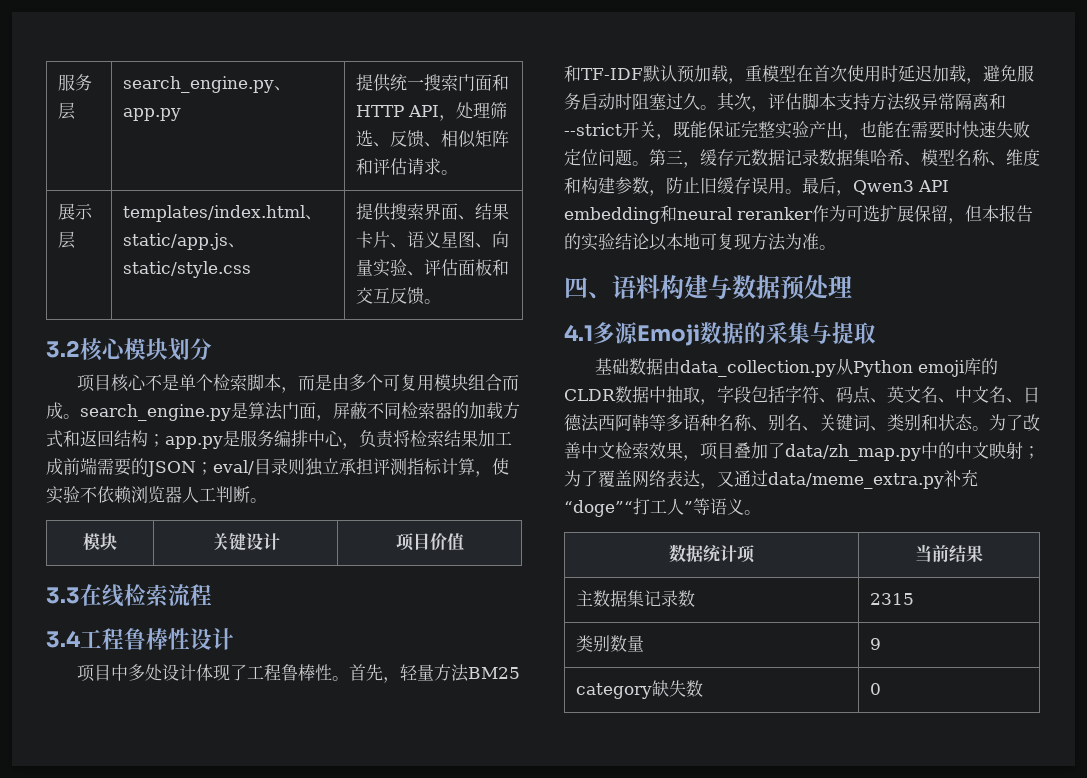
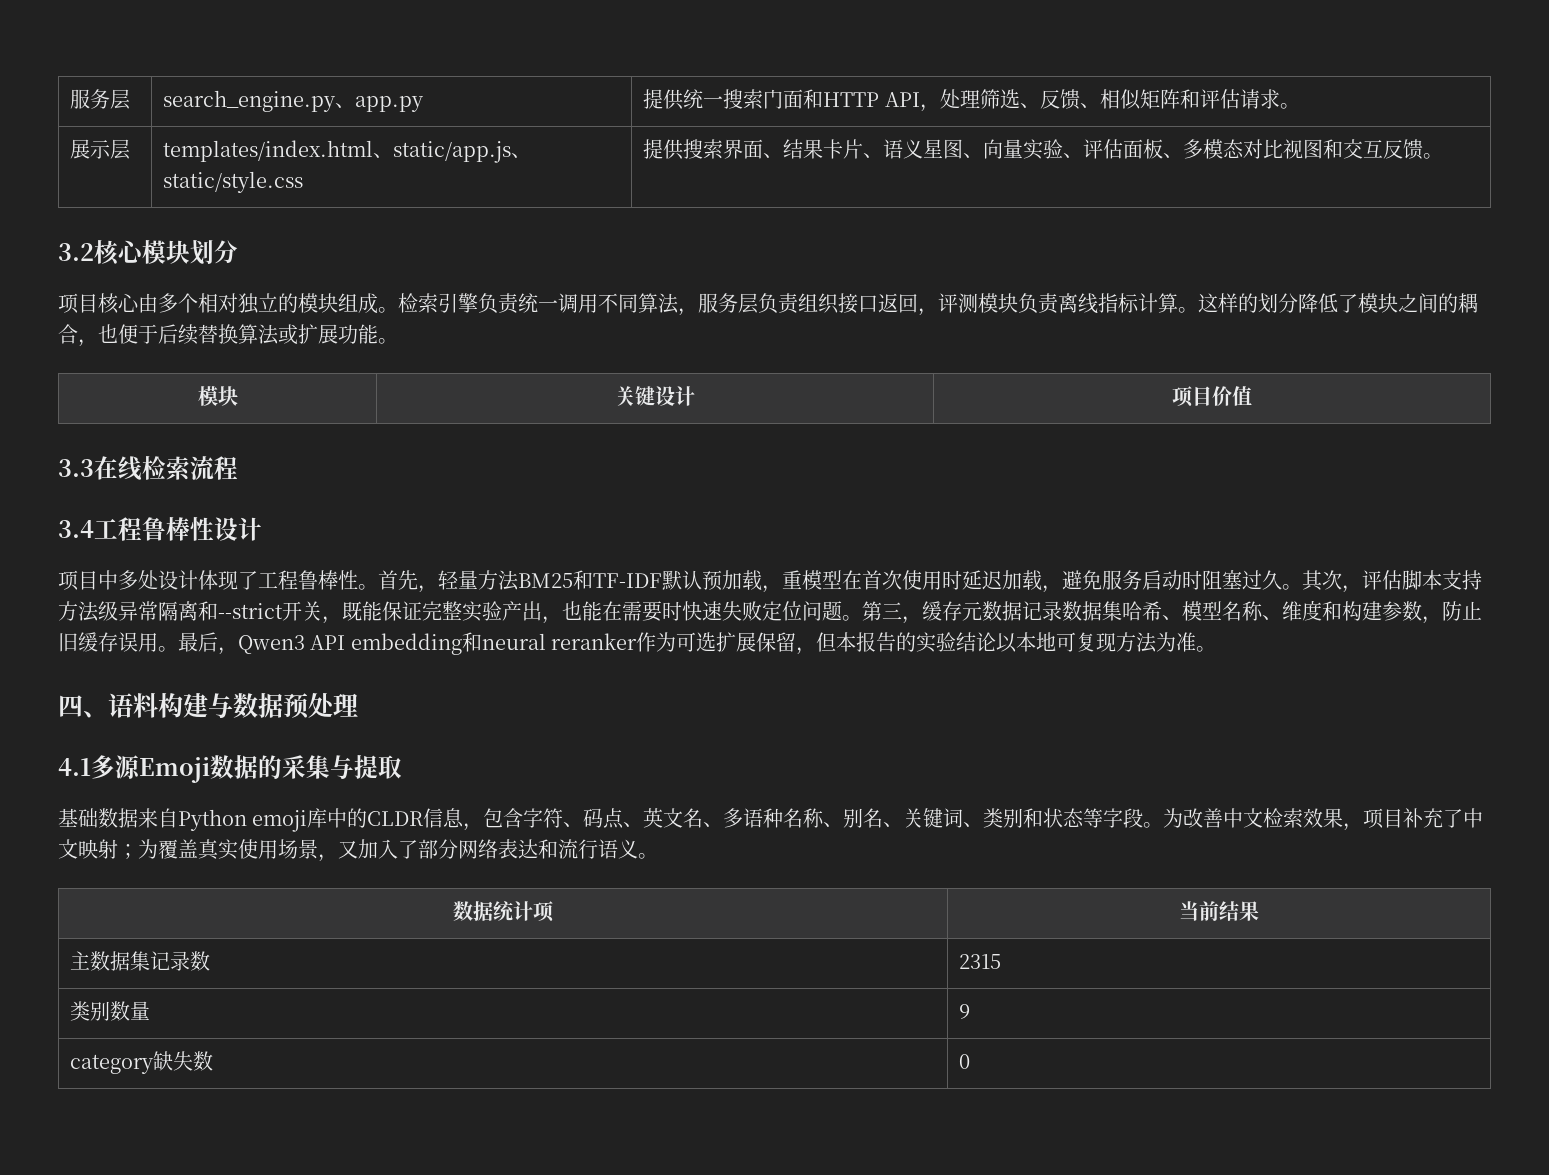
- 展示层 | templates/index.html、static/app.js、static/style.css | 提供搜索界面、结果卡片、语义星图、向量实验、评估面板和交互反馈。
+ 展示层 | templates/index.html、static/app.js、static/style.css | 提供搜索界面、结果卡片、语义星图、向量实验、评估面板、多模态对比视图和交互反馈。
- 项目核心不是单个检索脚本，而是由多个可复用模块组合而成。search_engine.py是算法门面，屏蔽不同检索器的加载方式和返回结构；app.py是服务编排中心，负责将检索结果加工成前端需要的JSON；eval/目录则独立承担评测指标计算，使实验不依赖浏览器人工判断。
+ 项目核心由多个相对独立的模块组成。检索引擎负责统一调用不同算法，服务层负责组织接口返回，评测模块负责离线指标计算。这样的划分降低了模块之间的耦合，也便于后续替换算法或扩展功能。
- 基础数据由data_collection.py从Python emoji库的CLDR数据中抽取，字段包括字符、码点、英文名、中文名、日德法西阿韩等多语种名称、别名、关键词、类别和状态。为了改善中文检索效果，项目叠加了data/zh_map.py中的中文映射；为了覆盖网络表达，又通过data/meme_extra.py补充“doge”“打工人”等语义。
+ 基础数据来自Python emoji库中的CLDR信息，包含字符、码点、英文名、多语种名称、别名、关键词、类别和状态等字段。为改善中文检索效果，项目补充了中文映射；为覆盖真实使用场景，又加入了部分网络表达和流行语义。

